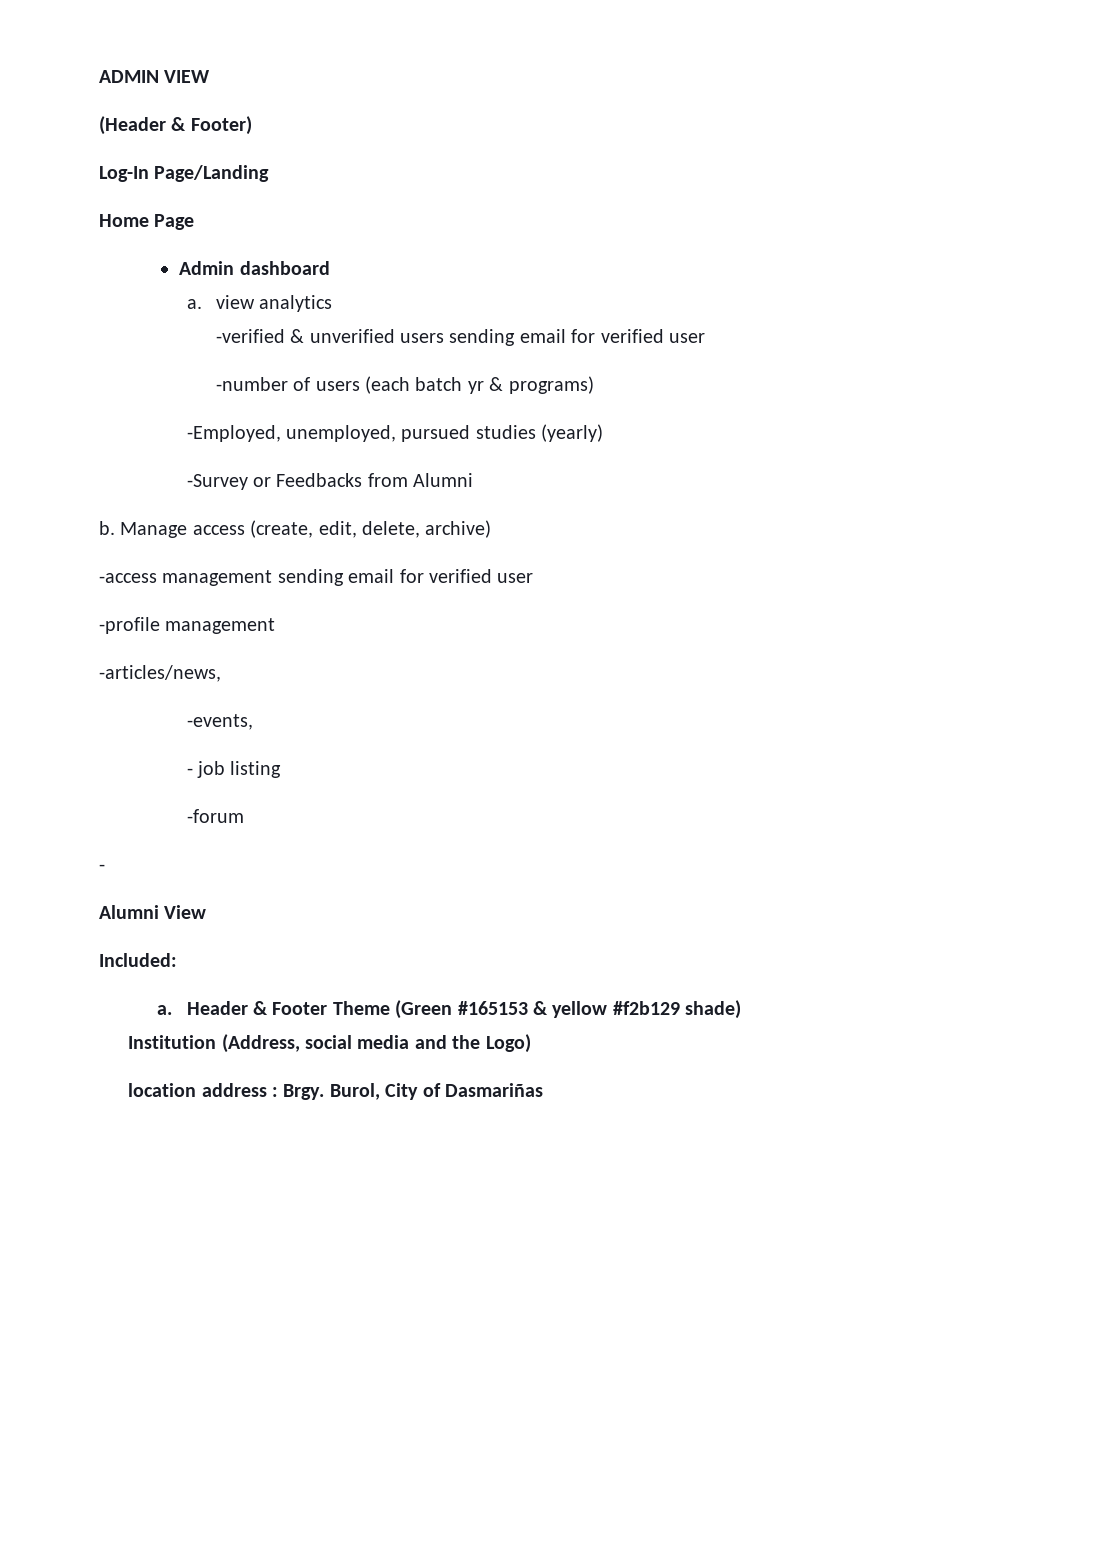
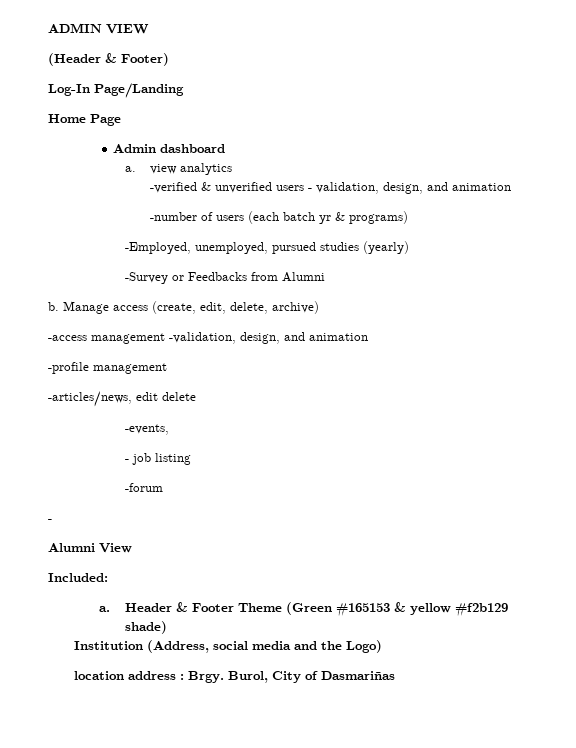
- -verified & unverified users sending email for verified user
+ -verified & unverified users - validation, design, and animation
- -access management sending email for verified user
+ -access management -validation, design, and animation
- -articles/news,
+ -articles/news, edit delete

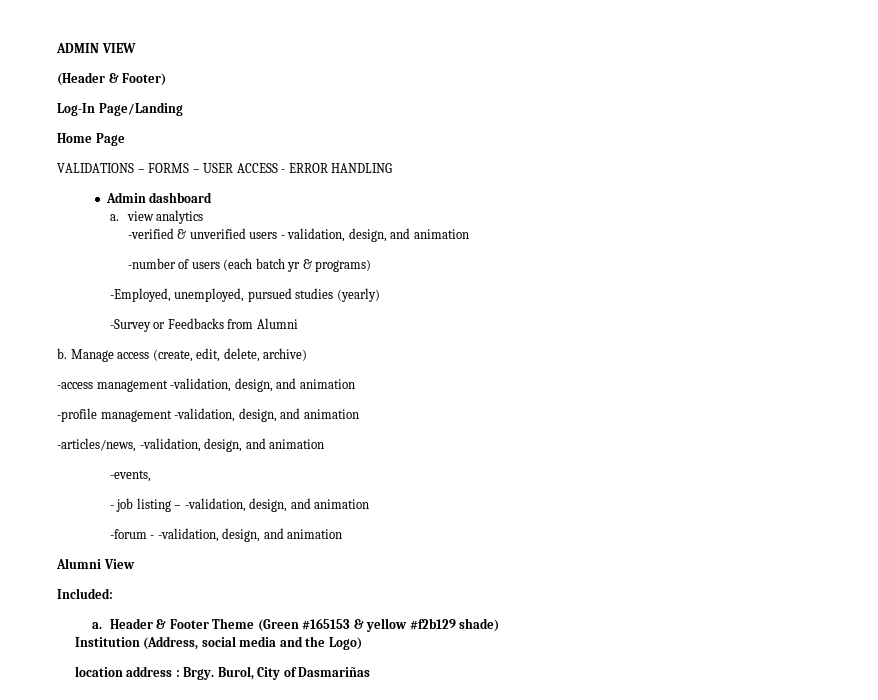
+ VALIDATIONS – FORMS – USER ACCESS - ERROR HANDLING
- -profile management
- -articles/news, edit delete
+ -profile management -validation, design, and animation
+ -articles/news, -validation, design, and animation
- - job listing
+ - job listing – -validation, design, and animation
- -forum
- -
+ -forum - -validation, design, and animation

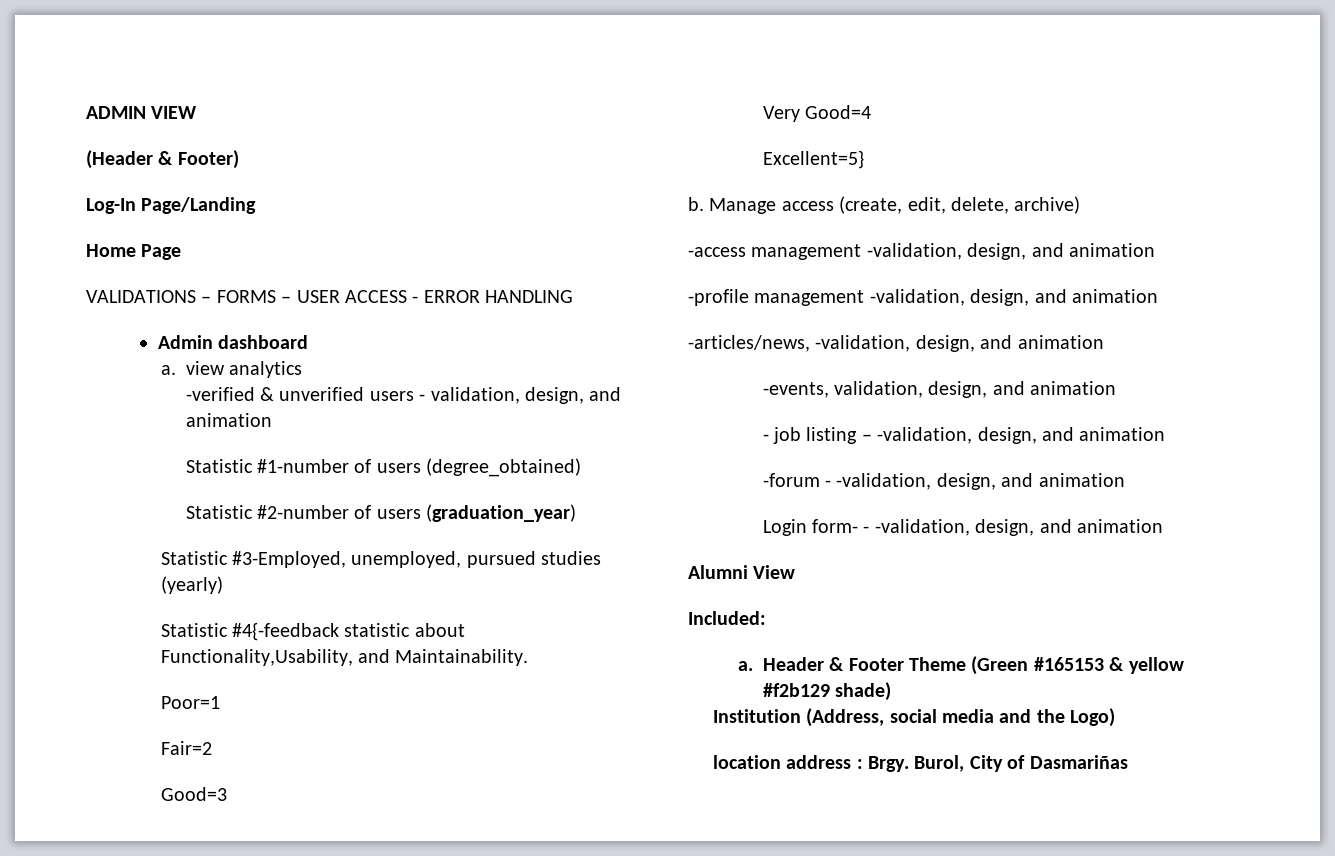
- -number of users (each batch yr & programs)
- -Employed, unemployed, pursued studies (yearly)
- -Survey or Feedbacks from Alumni
+ Statistic #1-number of users (degree_obtained)
+ Statistic #2-number of users (graduation_year)
+ Statistic #3-Employed, unemployed, pursued studies (yearly)
+ Statistic #4{-feedback statistic about Functionality,Usability, and Maintainability.
+ Poor=1
+ Fair=2
+ Good=3
+ Very Good=4
+ Excellent=5}
- -events,
+ -events, validation, design, and animation
+ Login form- - -validation, design, and animation

